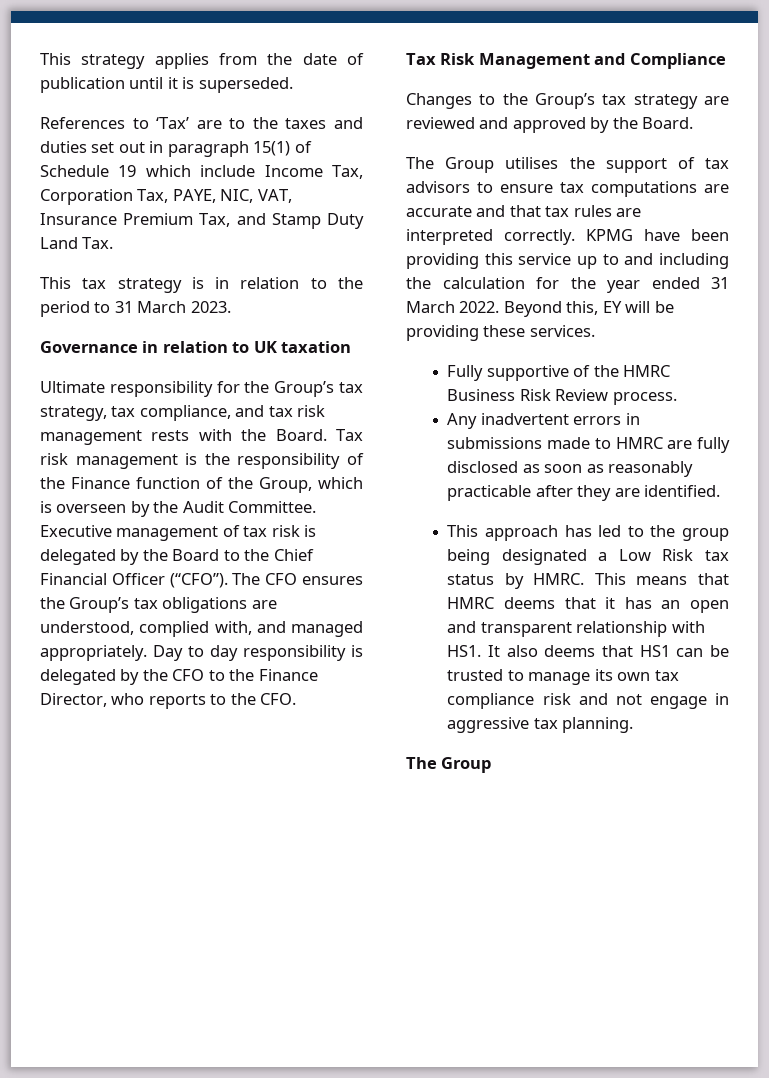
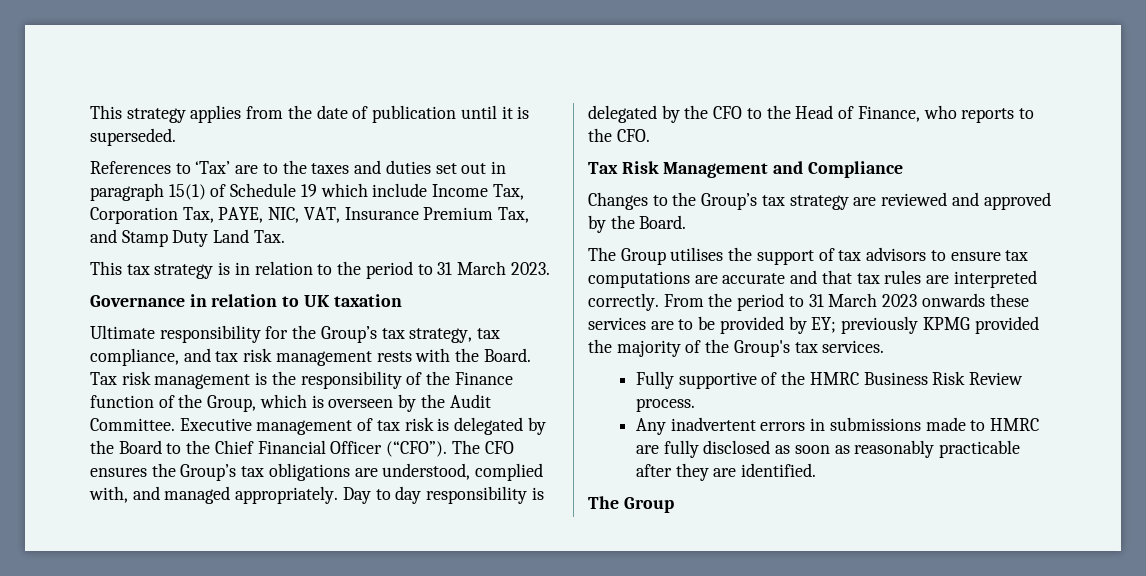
- Day to day responsibility is delegated by the CFO to the Finance Director, who reports to the CFO.
+ Day to day responsibility is delegated by the CFO to the Head of Finance, who reports to the CFO.
- KPMG have been providing this service up to and including the calculation for the year ended 31 March 2022. Beyond this, EY will be providing these services.
+ From the period to 31 March 2023 onwards these services are to be provided by EY; previously KPMG provided the majority of the Group's tax services.
- This approach has led to the group being designated a Low Risk tax status by HMRC. This means that HMRC deems that it has an open and transparent relationship with HS1. It also deems that HS1 can be trusted to manage its own tax compliance risk and not engage in aggressive tax planning.

